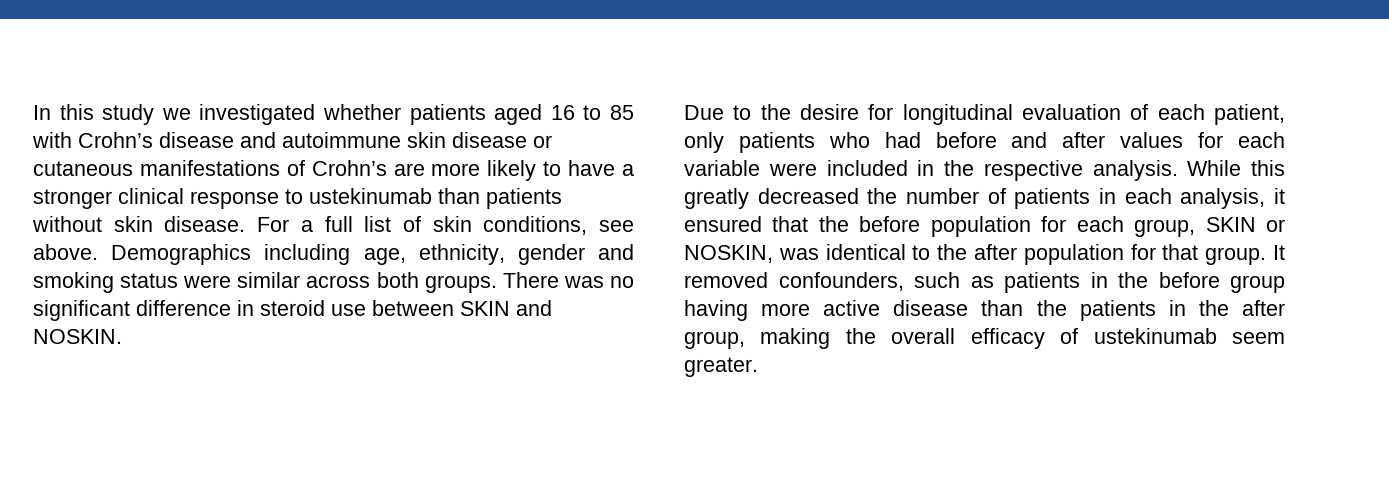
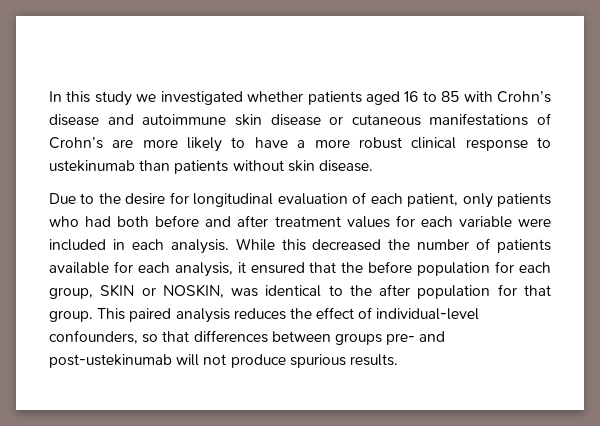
- In this study we investigated whether patients aged 16 to 85 with Crohn’s disease and autoimmune skin disease or cutaneous manifestations of Crohn’s are more likely to have a stronger clinical response to ustekinumab than patients without skin disease. For a full list of skin conditions, see above. Demographics including age, ethnicity, gender and smoking status were similar across both groups. There was no significant difference in steroid use between SKIN and NOSKIN.
+ In this study we investigated whether patients aged 16 to 85 with Crohn’s disease and autoimmune skin disease or cutaneous manifestations of Crohn’s are more likely to have a more robust clinical response to ustekinumab than patients without skin disease.
- Due to the desire for longitudinal evaluation of each patient, only patients who had before and after values for each variable were included in the respective analysis.
+ Due to the desire for longitudinal evaluation of each patient, only patients who had both before and after treatment values for each variable were included in each analysis.
- While this greatly decreased the number of patients in each analysis, it ensured that the before population for each group, SKIN or NOSKIN, was identical to the after population for that group.
+ While this decreased the number of patients available for each analysis, it ensured that the before population for each group, SKIN or NOSKIN, was identical to the after population for that group.
- It removed confounders, such as patients in the before group having more active disease than the patients in the after group, making the overall efficacy of ustekinumab seem greater.
+ This paired analysis reduces the effect of individual-level confounders, so that differences between groups pre- and post-ustekinumab will not produce spurious results.

